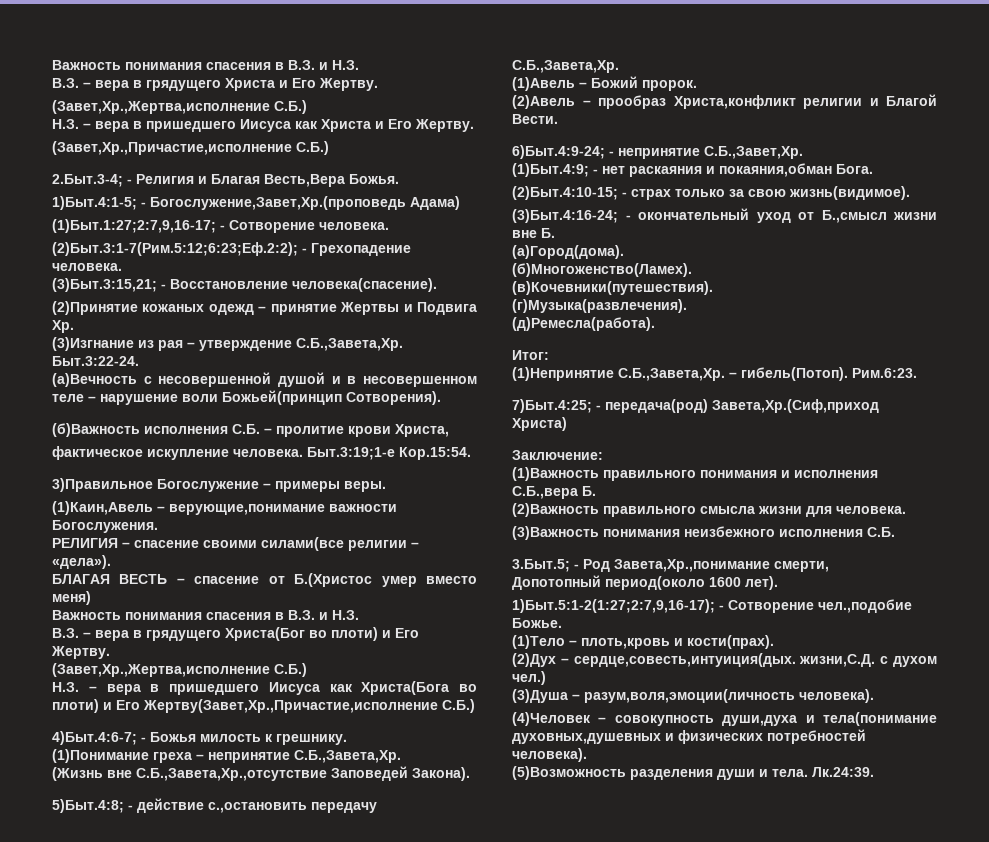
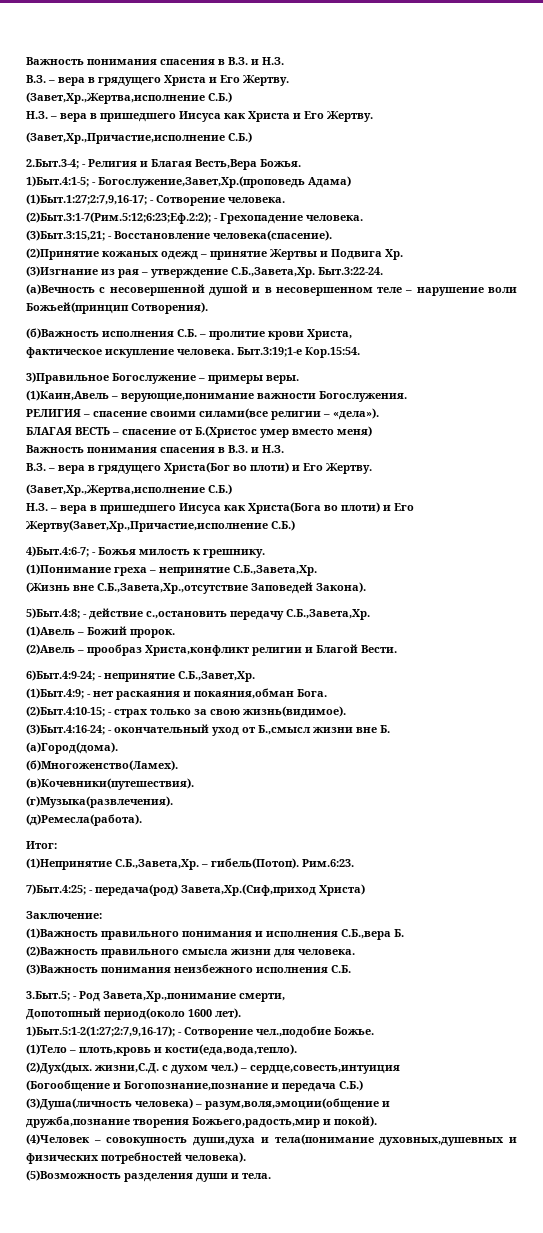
- (1)Тело – плоть,кровь и кости(прах).
- (2)Дух – сердце,совесть,интуиция(дых. жизни,С.Д. с духом чел.)
- (3)Душа – разум,воля,эмоции(личность человека).
+ (1)Тело – плоть,кровь и кости(еда,вода,тепло).
+ (2)Дух(дых. жизни,С.Д. с духом чел.) – сердце,совесть,интуиция
+ (Богообщение и Богопознание,познание и передача С.Б.)
+ (3)Душа(личность человека) – разум,воля,эмоции(общение и
+ дружба,познание творения Божьего,радость,мир и покой).
- Лк.24:39.

